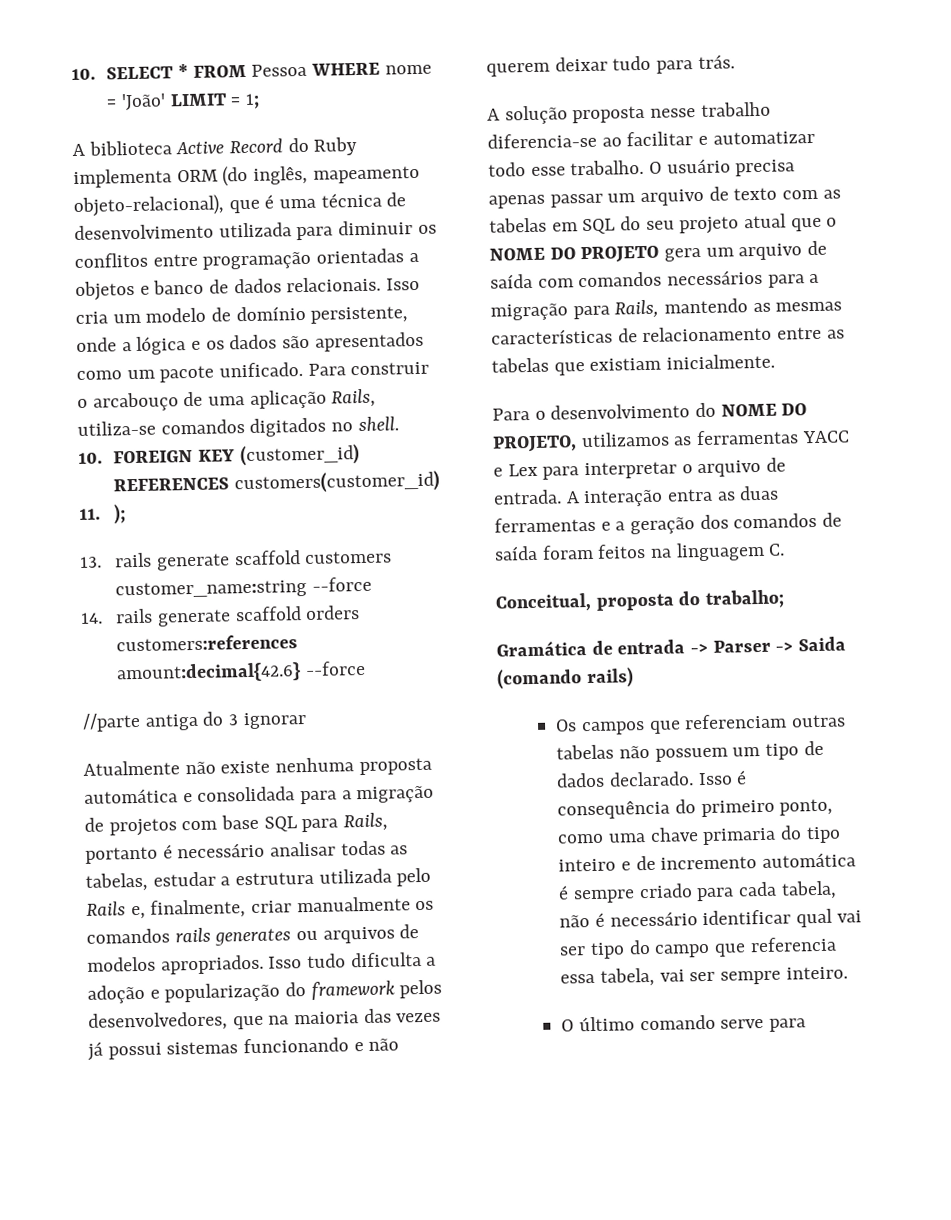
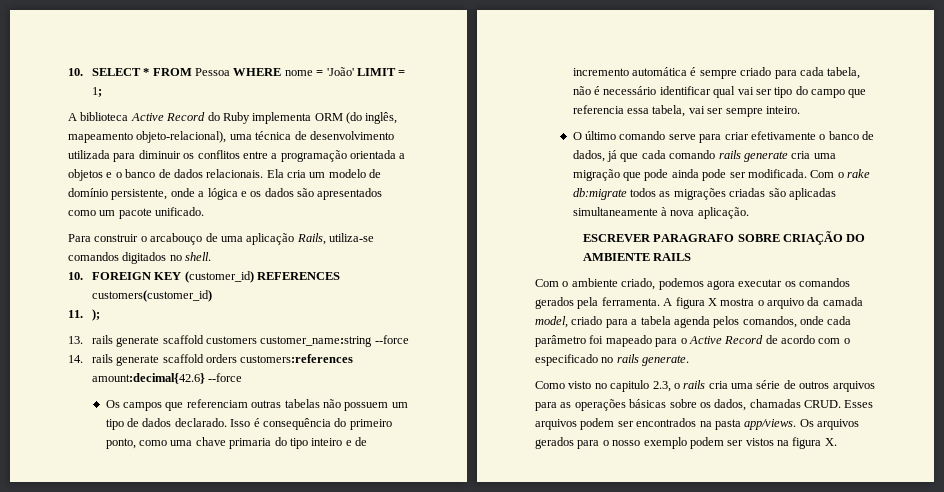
- A biblioteca Active Record do Ruby implementa ORM (do inglês, mapeamento objeto-relacional), que é uma técnica de desenvolvimento utilizada para diminuir os conflitos entre programação orientadas a objetos e banco de dados relacionais.
+ A biblioteca Active Record do Ruby implementa ORM (do inglês, mapeamento objeto-relacional), uma técnica de desenvolvimento utilizada para diminuir os conflitos entre a programação orientada a objetos e o banco de dados relacionais.
- Isso cria um modelo de domínio persistente, onde a lógica e os dados são apresentados como um pacote unificado. Para construir o arcabouço de uma aplicação Rails, utiliza-se comandos digitados no shell.
+ Ela cria um modelo de domínio persistente, onde a lógica e os dados são apresentados como um pacote unificado.
+ Para construir o arcabouço de uma aplicação Rails, utiliza-se comandos digitados no shell.
- //parte antiga do 3 ignorar
- Atualmente não existe nenhuma proposta automática e consolidada para a migração de projetos com base SQL para Rails, portanto é necessário analisar todas as tabelas, estudar a estrutura utilizada pelo Rails e, finalmente, criar manualmente os comandos rails generates ou arquivos de modelos apropriados. Isso tudo dificulta a adoção e popularização do framework pelos desenvolvedores, que na maioria das vezes já possui sistemas funcionando e não querem deixar tudo para trás.
- A solução proposta nesse trabalho diferencia-se ao facilitar e automatizar todo esse trabalho. O usuário precisa apenas passar um arquivo de texto com as tabelas em SQL do seu projeto atual que o NOME DO PROJETO gera um arquivo de saída com comandos necessários para a migração para Rails, mantendo as mesmas características de relacionamento entre as tabelas que existiam inicialmente.
- Para o desenvolvimento do NOME DO PROJETO, utilizamos as ferramentas YACC e Lex para interpretar o arquivo de entrada. A interação entra as duas ferramentas e a geração dos comandos de saída foram feitos na linguagem C.
- Conceitual, proposta do trabalho;
- Gramática de entrada -> Parser -> Saida (comando rails)
- O último comando serve para
+ O último comando serve para criar efetivamente o banco de dados, já que cada comando rails generate cria uma migração que pode ainda pode ser modificada. Com o rake db:migrate todos as migrações criadas são aplicadas simultaneamente à nova aplicação.
+ ESCREVER PARAGRAFO SOBRE CRIAÇÃO DO AMBIENTE RAILS
+ Com o ambiente criado, podemos agora executar os comandos gerados pela ferramenta. A figura X mostra o arquivo da camada model, criado para a tabela agenda pelos comandos, onde cada parâmetro foi mapeado para o Active Record de acordo com o especificado no rails generate.
+ Como visto no capitulo 2.3, o rails cria uma série de outros arquivos para as operações básicas sobre os dados, chamadas CRUD. Esses arquivos podem ser encontrados na pasta app/views. Os arquivos gerados para o nosso exemplo podem ser vistos na figura X.

